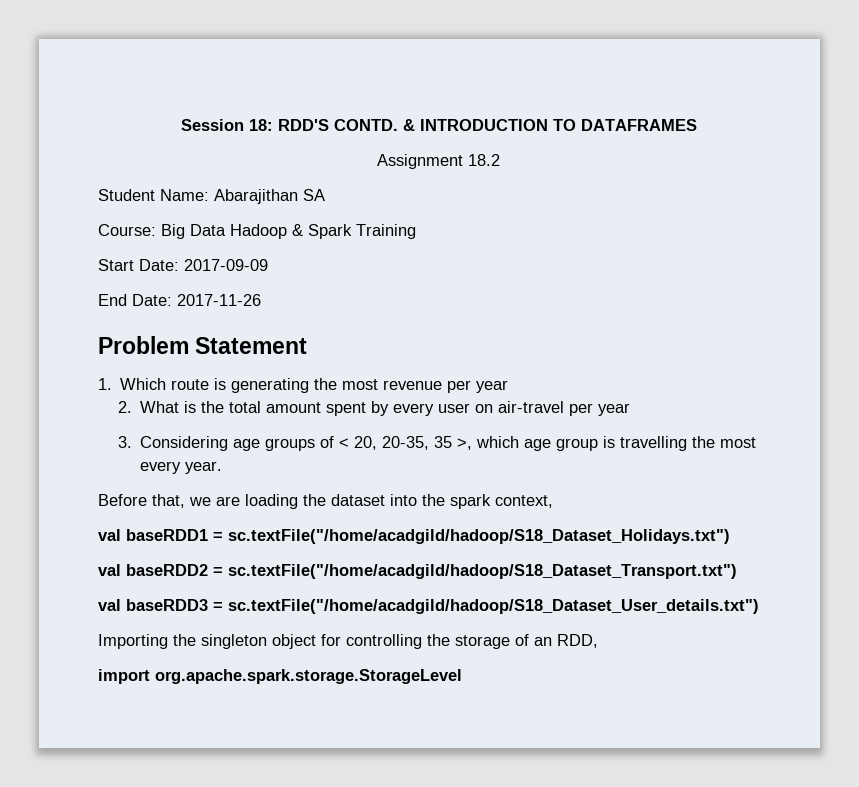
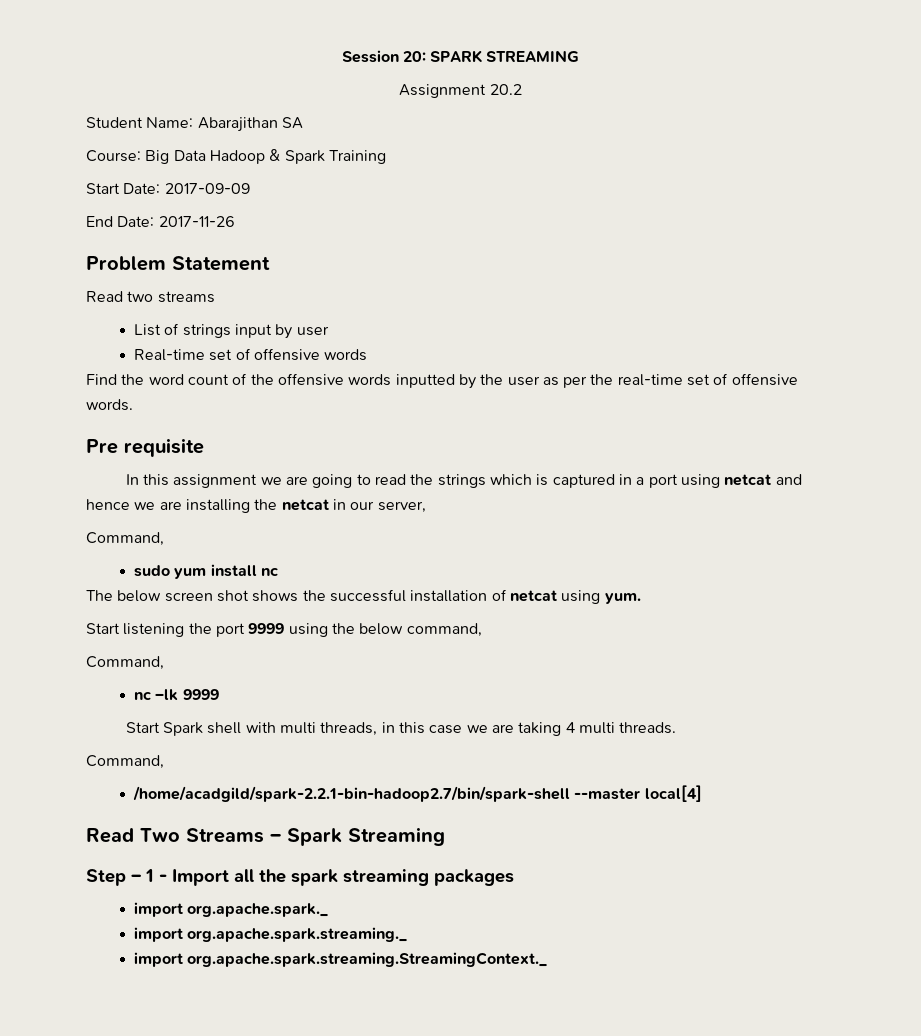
- Session 18: RDD'S CONTD. & INTRODUCTION TO DATAFRAMES
+ Session 20: SPARK STREAMING
- Assignment 18.2
+ Assignment 20.2
- 1. Which route is generating the most revenue per year
- 2. What is the total amount spent by every user on air-travel per year
- 3. Considering age groups of < 20, 20-35, 35 >, which age group is travelling the most every year.
- Before that, we are loading the dataset into the spark context,
- val baseRDD1 = sc.textFile("/home/acadgild/hadoop/S18_Dataset_Holidays.txt")
- val baseRDD2 = sc.textFile("/home/acadgild/hadoop/S18_Dataset_Transport.txt")
- val baseRDD3 = sc.textFile("/home/acadgild/hadoop/S18_Dataset_User_details.txt")
- Importing the singleton object for controlling the storage of an RDD,
- import org.apache.spark.storage.StorageLevel
+ Read two streams
+ List of strings input by user
+ Real-time set of offensive words
+ Find the word count of the offensive words inputted by the user as per the real-time set of offensive words.
+ Pre requisite
+ In this assignment we are going to read the strings which is captured in a port using netcat and hence we are installing the netcat in our server,
+ Command,
+ sudo yum install nc
+ The below screen shot shows the successful installation of netcat using yum.
+ Start listening the port 9999 using the below command,
+ Command,
+ nc –lk 9999
+ Start Spark shell with multi threads, in this case we are taking 4 multi threads.
+ Command,
+ /home/acadgild/spark-2.2.1-bin-hadoop2.7/bin/spark-shell --master local[4]
+ Read Two Streams – Spark Streaming
+ Step – 1 - Import all the spark streaming packages
+ import org.apache.spark._
+ import org.apache.spark.streaming._
+ import org.apache.spark.streaming.StreamingContext._

